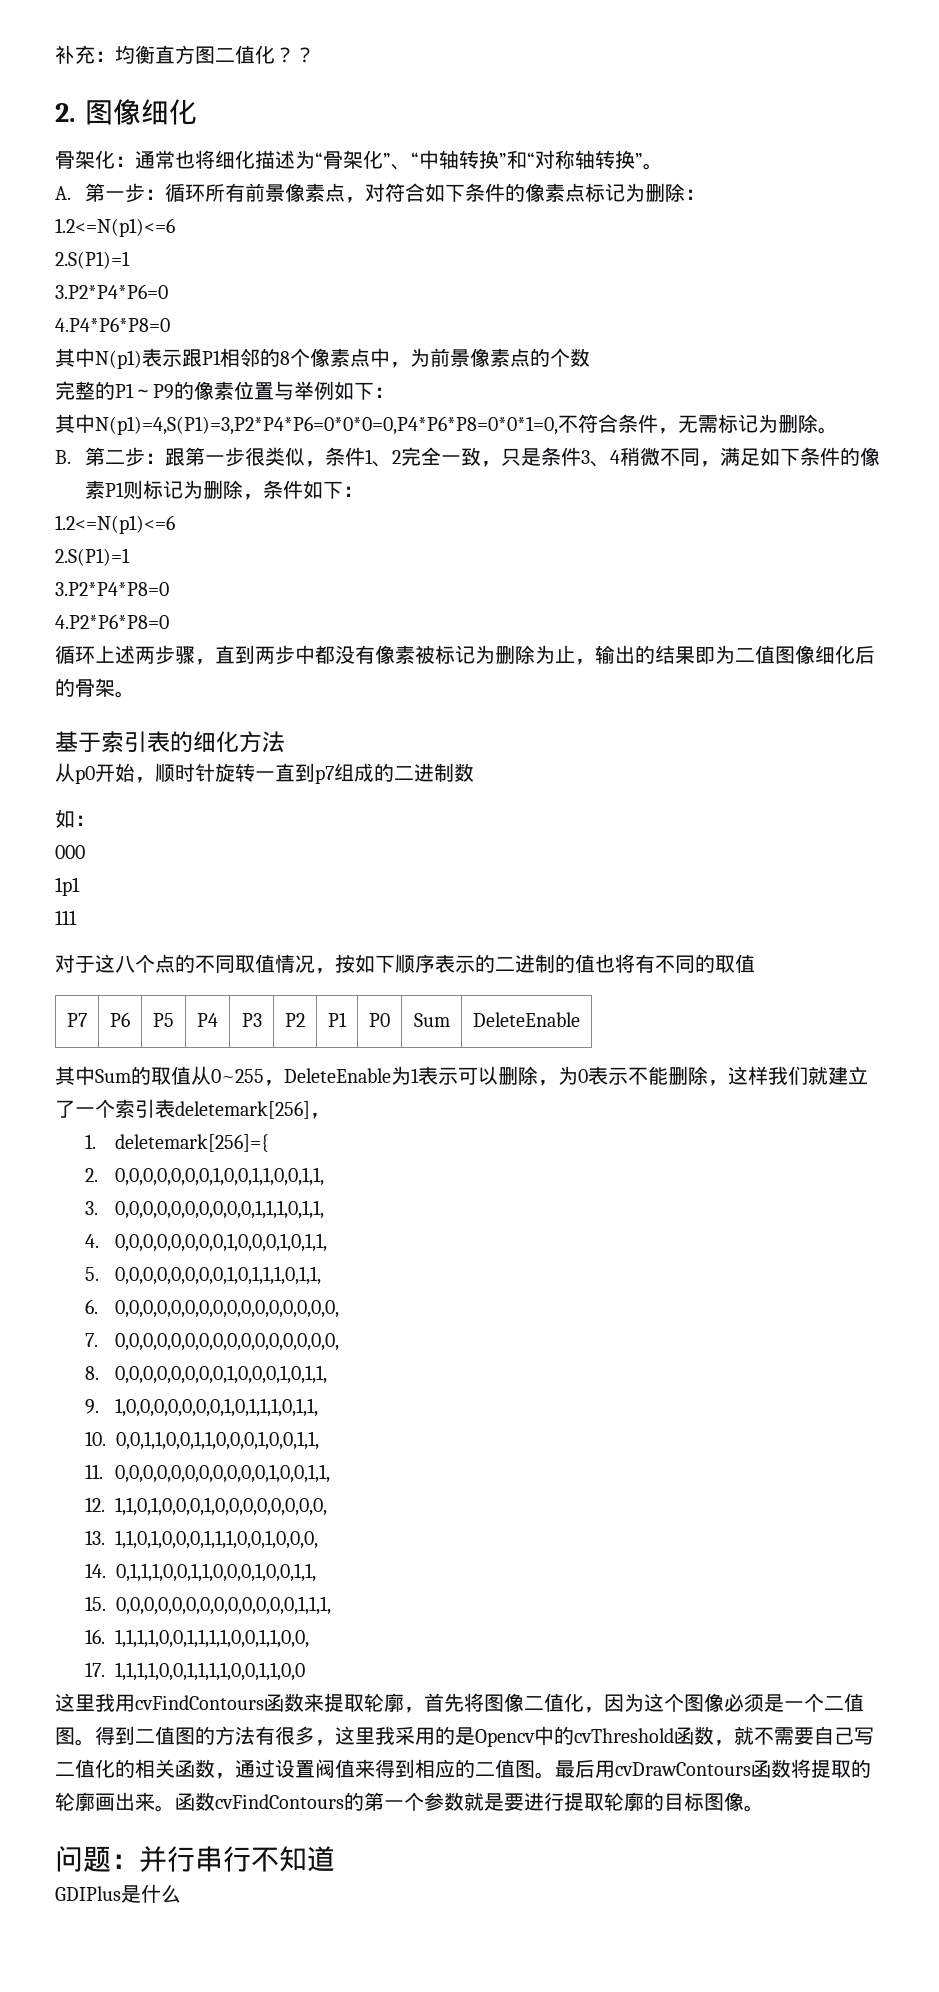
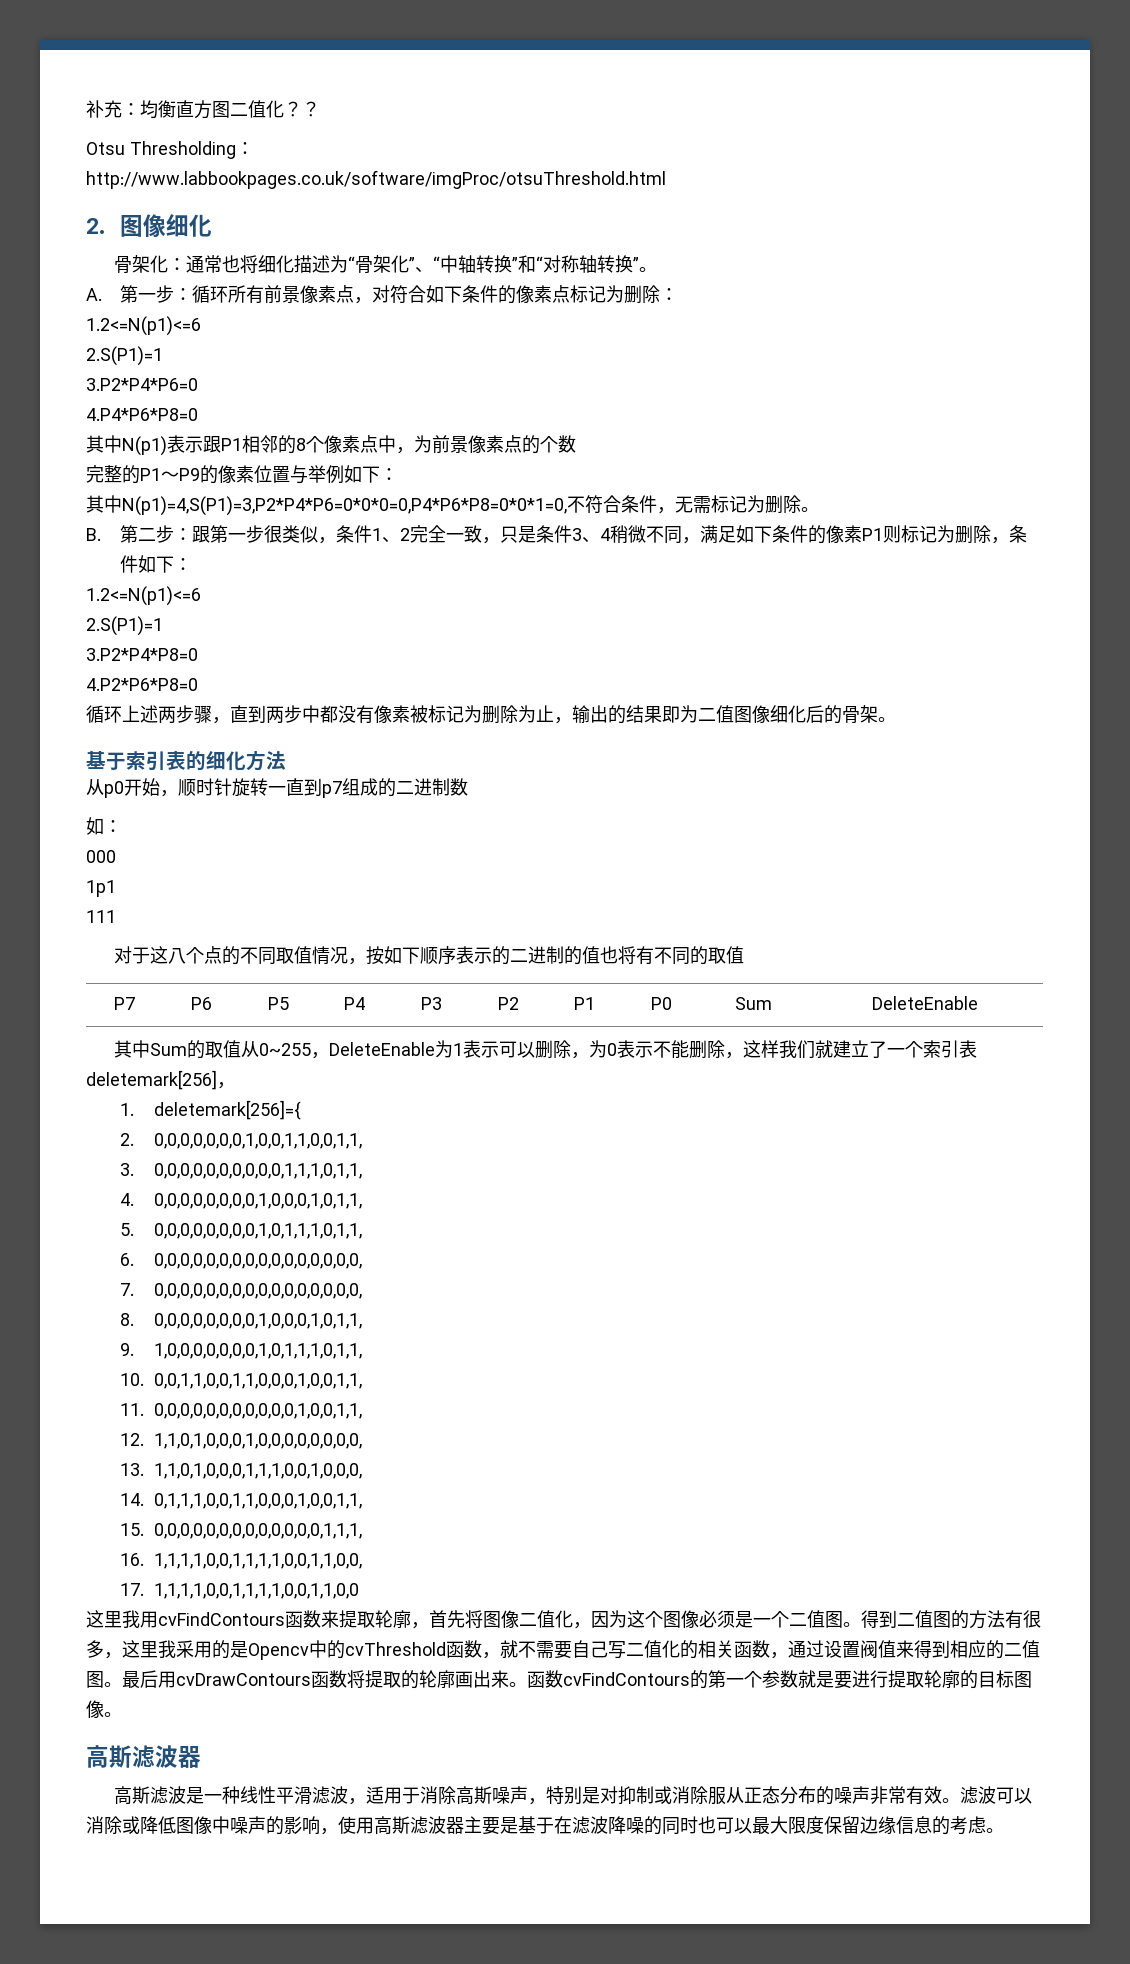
+ Otsu Thresholding：
+ http://www.labbookpages.co.uk/software/imgProc/otsuThreshold.html
  函数cvFindContours的第一个参数就是要进行提取轮廓的目标图像。
- 问题：并行串行不知道
- GDIPlus是什么
+ 高斯滤波器
+ 高斯滤波是一种线性平滑滤波，适用于消除高斯噪声，特别是对抑制或消除服从正态分布的噪声非常有效。滤波可以消除或降低图像中噪声的影响，使用高斯滤波器主要是基于在滤波降噪的同时也可以最大限度保留边缘信息的考虑。

